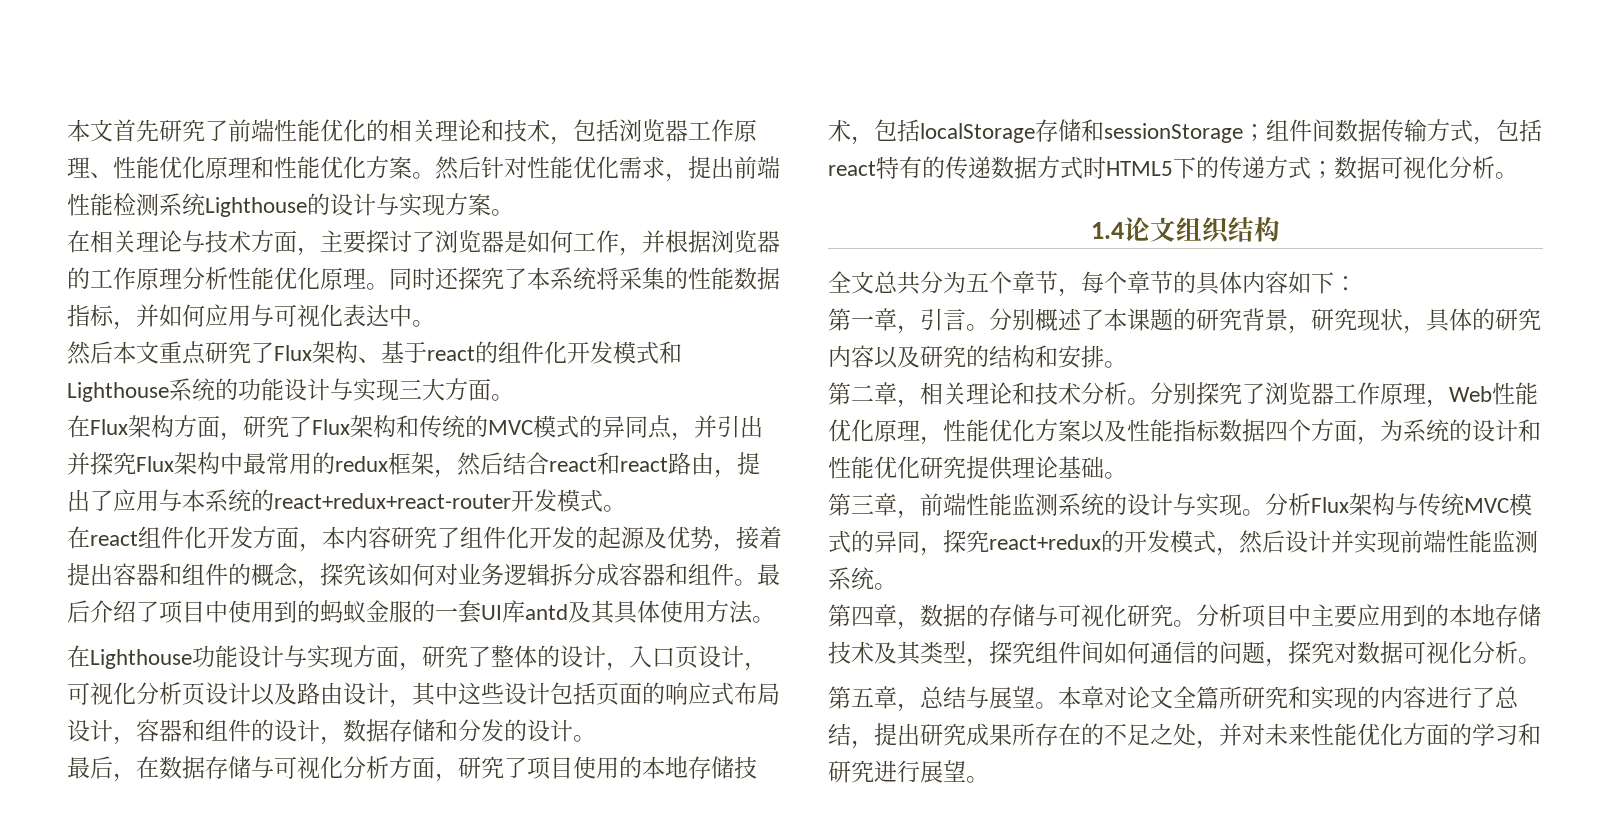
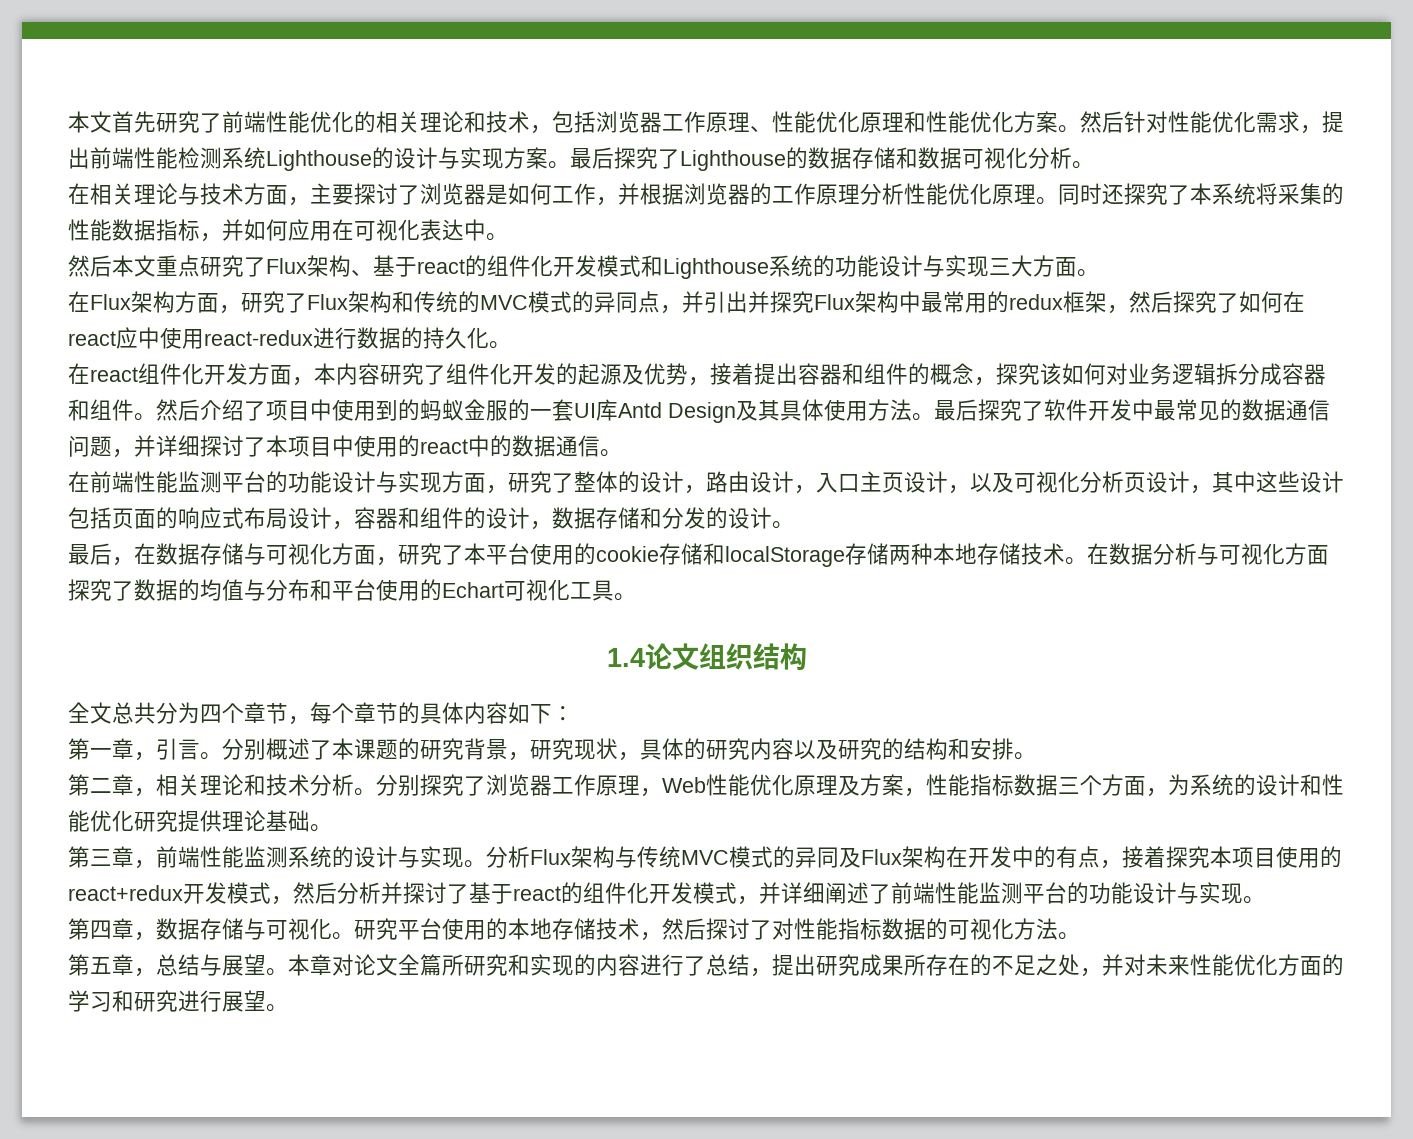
+ 最后探究了Lighthouse的数据存储和数据可视化分析。
- 同时还探究了本系统将采集的性能数据指标，并如何应用与可视化表达中。
+ 同时还探究了本系统将采集的性能数据指标，并如何应用在可视化表达中。
- 在Flux架构方面，研究了Flux架构和传统的MVC模式的异同点，并引出并探究Flux架构中最常用的redux框架，然后结合react和react路由，提出了应用与本系统的react+redux+react-router开发模式。
+ 在Flux架构方面，研究了Flux架构和传统的MVC模式的异同点，并引出并探究Flux架构中最常用的redux框架，然后探究了如何在react应中使用react-redux进行数据的持久化。
- 最后介绍了项目中使用到的蚂蚁金服的一套UI库antd及其具体使用方法。
- 在Lighthouse功能设计与实现方面，研究了整体的设计，入口页设计，可视化分析页设计以及路由设计，其中这些设计包括页面的响应式布局设计，容器和组件的设计，数据存储和分发的设计。
+ 然后介绍了项目中使用到的蚂蚁金服的一套UI库Antd Design及其具体使用方法。最后探究了软件开发中最常见的数据通信问题，并详细探讨了本项目中使用的react中的数据通信。
+ 在前端性能监测平台的功能设计与实现方面，研究了整体的设计，路由设计，入口主页设计，以及可视化分析页设计，其中这些设计包括页面的响应式布局设计，容器和组件的设计，数据存储和分发的设计。
- 最后，在数据存储与可视化分析方面，研究了项目使用的本地存储技术，包括localStorage存储和sessionStorage；组件间数据传输方式，包括react特有的传递数据方式时HTML5下的传递方式；数据可视化分析。
+ 最后，在数据存储与可视化方面，研究了本平台使用的cookie存储和localStorage存储两种本地存储技术。在数据分析与可视化方面探究了数据的均值与分布和平台使用的Echart可视化工具。
- 全文总共分为五个章节，每个章节的具体内容如下：
+ 全文总共分为四个章节，每个章节的具体内容如下：
- 分别探究了浏览器工作原理，Web性能优化原理，性能优化方案以及性能指标数据四个方面，为系统的设计和性能优化研究提供理论基础。
+ 分别探究了浏览器工作原理，Web性能优化原理及方案，性能指标数据三个方面，为系统的设计和性能优化研究提供理论基础。
- 分析Flux架构与传统MVC模式的异同，探究react+redux的开发模式，然后设计并实现前端性能监测系统。
+ 分析Flux架构与传统MVC模式的异同及Flux架构在开发中的有点，接着探究本项目使用的react+redux开发模式，然后分析并探讨了基于react的组件化开发模式，并详细阐述了前端性能监测平台的功能设计与实现。
- 第四章，数据的存储与可视化研究。分析项目中主要应用到的本地存储技术及其类型，探究组件间如何通信的问题，探究对数据可视化分析。
+ 第四章，数据存储与可视化。研究平台使用的本地存储技术，然后探讨了对性能指标数据的可视化方法。

